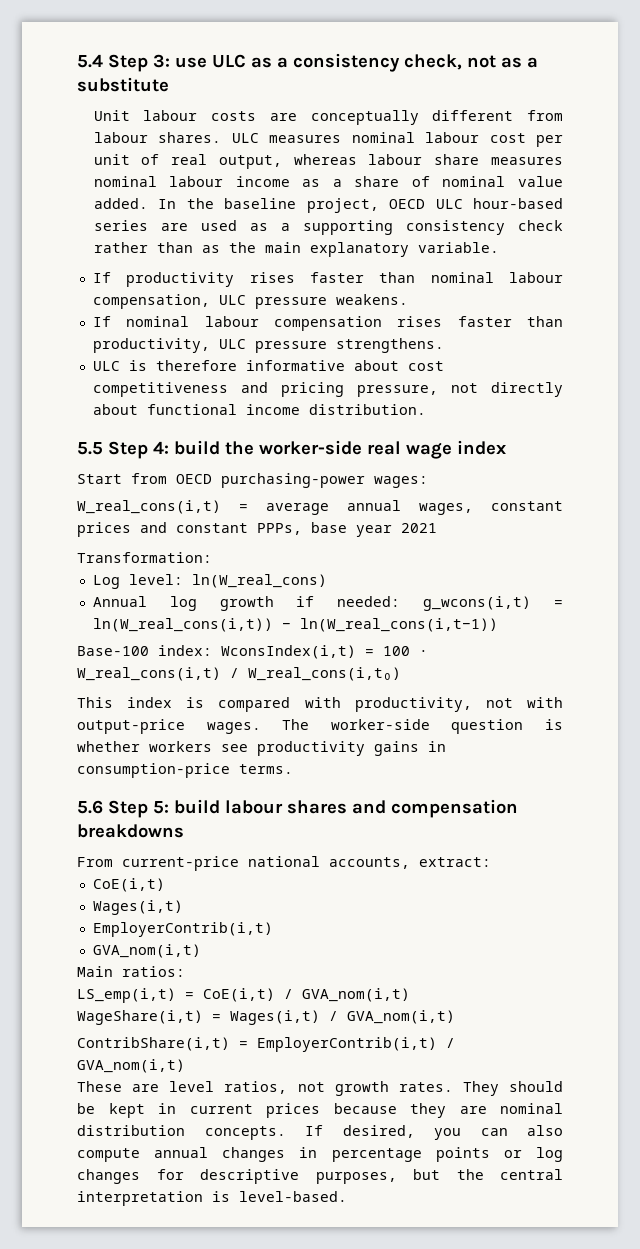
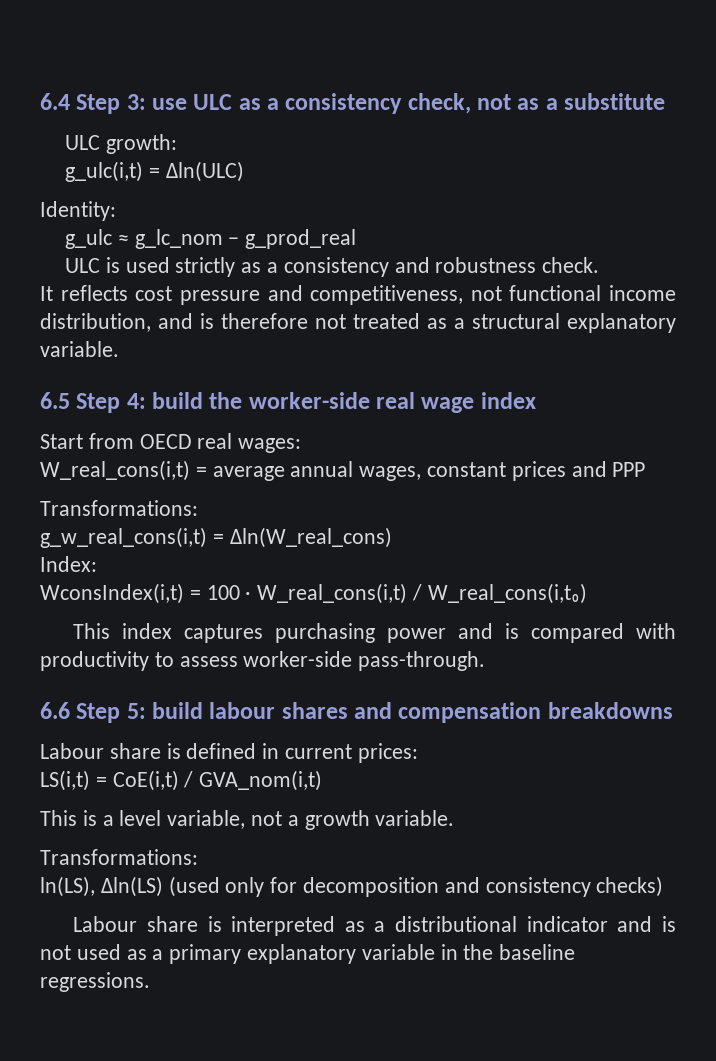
- 5.4 Step 3: use ULC as a consistency check, not as a substitute
+ 6.4 Step 3: use ULC as a consistency check, not as a substitute
- Unit labour costs are conceptually different from labour shares. ULC measures nominal labour cost per unit of real output, whereas labour share measures nominal labour income as a share of nominal value added. In the baseline project, OECD ULC hour-based series are used as a supporting consistency check rather than as the main explanatory variable.
- If productivity rises faster than nominal labour compensation, ULC pressure weakens.
- If nominal labour compensation rises faster than productivity, ULC pressure strengthens.
- ULC is therefore informative about cost competitiveness and pricing pressure, not directly about functional income distribution.
- 5.5 Step 4: build the worker-side real wage index
+ ULC growth:
+ g_ulc(i,t) = Δln(ULC)
+ Identity:
+ g_ulc ≈ g_lc_nom − g_prod_real
+ ULC is used strictly as a consistency and robustness check.
+ It reflects cost pressure and competitiveness, not functional income distribution, and is therefore not treated as a structural explanatory variable.
+ 6.5 Step 4: build the worker-side real wage index
- Start from OECD purchasing-power wages:
+ Start from OECD real wages:
- W_real_cons(i,t) = average annual wages, constant prices and constant PPPs, base year 2021
- Transformation:
- Log level: ln(W_real_cons)
- Annual log growth if needed: g_wcons(i,t) = ln(W_real_cons(i,t)) − ln(W_real_cons(i,t−1))
- Base-100 index: WconsIndex(i,t) = 100 · W_real_cons(i,t) / W_real_cons(i,t₀)
+ W_real_cons(i,t) = average annual wages, constant prices and PPP
+ Transformations:
+ g_w_real_cons(i,t) = Δln(W_real_cons)
+ Index:
+ WconsIndex(i,t) = 100 · W_real_cons(i,t) / W_real_cons(i,t₀)
- This index is compared with productivity, not with output-price wages. The worker-side question is whether workers see productivity gains in consumption-price terms.
- 5.6 Step 5: build labour shares and compensation breakdowns
+ This index captures purchasing power and is compared with productivity to assess worker-side pass-through.
+ 6.6 Step 5: build labour shares and compensation breakdowns
- From current-price national accounts, extract:
- CoE(i,t)
- Wages(i,t)
- EmployerContrib(i,t)
- GVA_nom(i,t)
- Main ratios:
- LS_emp(i,t) = CoE(i,t) / GVA_nom(i,t)
- WageShare(i,t) = Wages(i,t) / GVA_nom(i,t)
- ContribShare(i,t) = EmployerContrib(i,t) / GVA_nom(i,t)
- These are level ratios, not growth rates. They should be kept in current prices because they are nominal distribution concepts. If desired, you can also compute annual changes in percentage points or log changes for descriptive purposes, but the central interpretation is level-based.
+ Labour share is defined in current prices:
+ LS(i,t) = CoE(i,t) / GVA_nom(i,t)
+ This is a level variable, not a growth variable.
+ Transformations:
+ ln(LS), Δln(LS) (used only for decomposition and consistency checks)
+ Labour share is interpreted as a distributional indicator and is not used as a primary explanatory variable in the baseline regressions.

